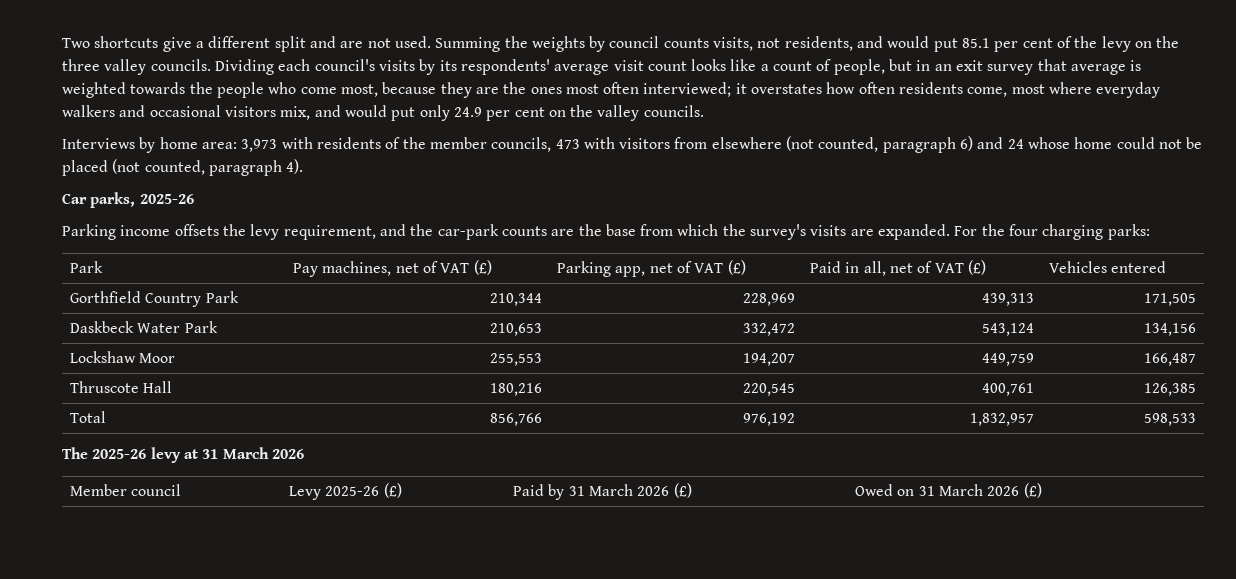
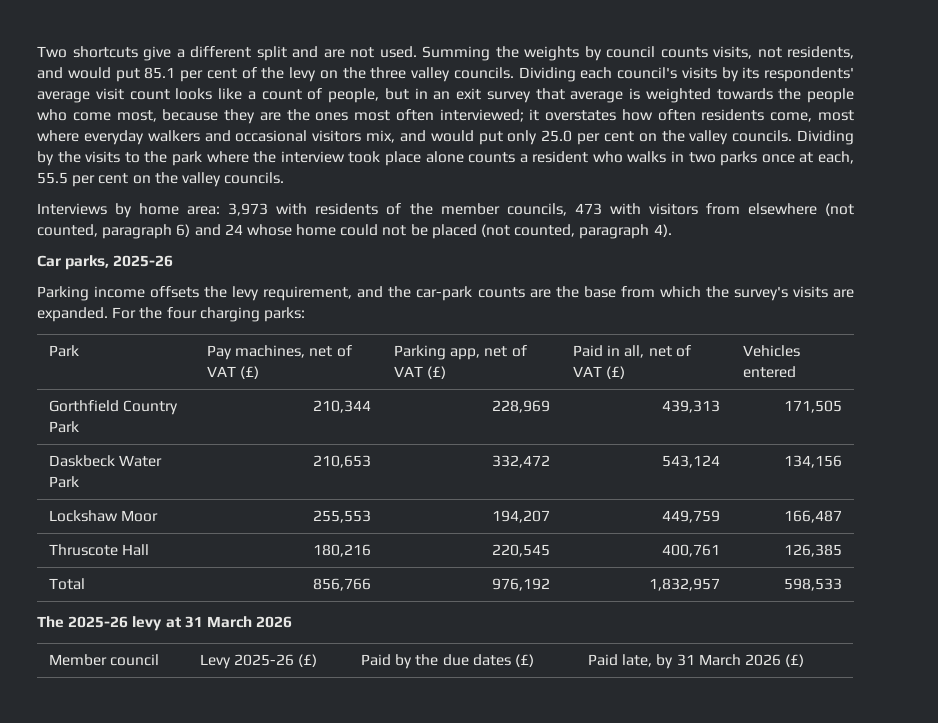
- it overstates how often residents come, most where everyday walkers and occasional visitors mix, and would put only 24.9 per cent on the valley councils.
+ it overstates how often residents come, most where everyday walkers and occasional visitors mix, and would put only 25.0 per cent on the valley councils. Dividing by the visits to the park where the interview took place alone counts a resident who walks in two parks once at each, 55.5 per cent on the valley councils.
- Member council | Levy 2025-26 (£) | Paid by 31 March 2026 (£) | Owed on 31 March 2026 (£)
+ Member council | Levy 2025-26 (£) | Paid by the due dates (£) | Paid late, by 31 March 2026 (£)

